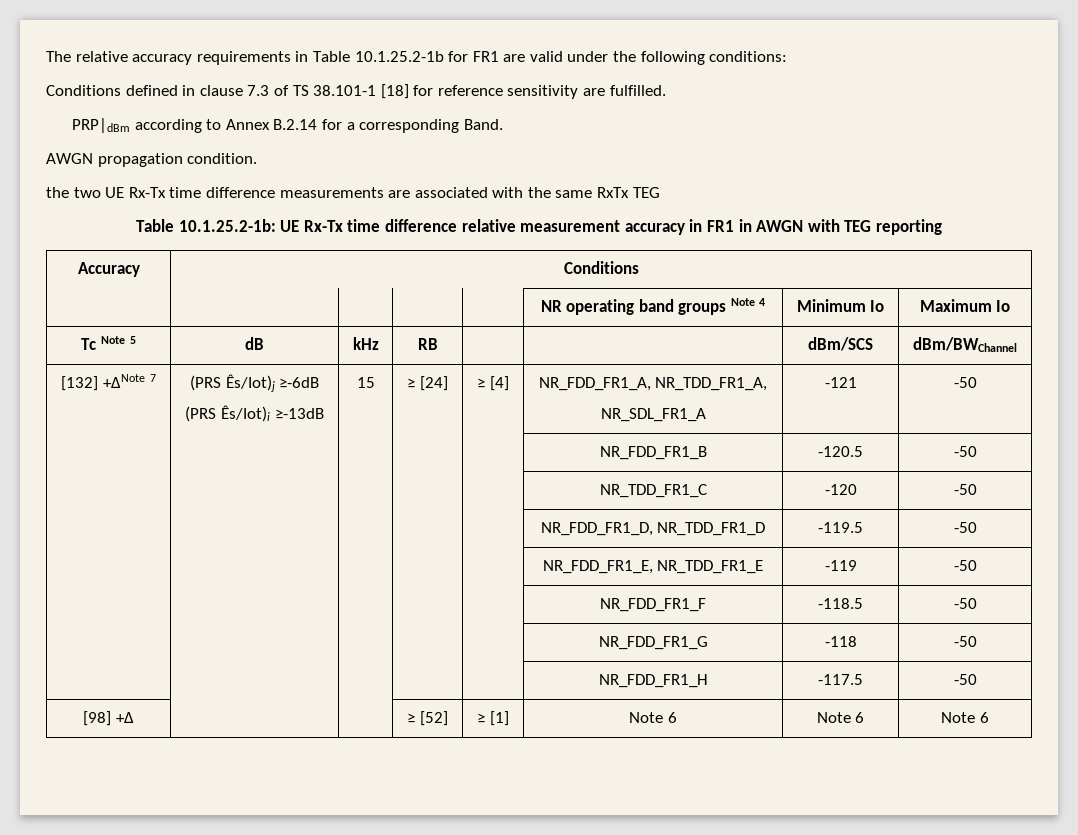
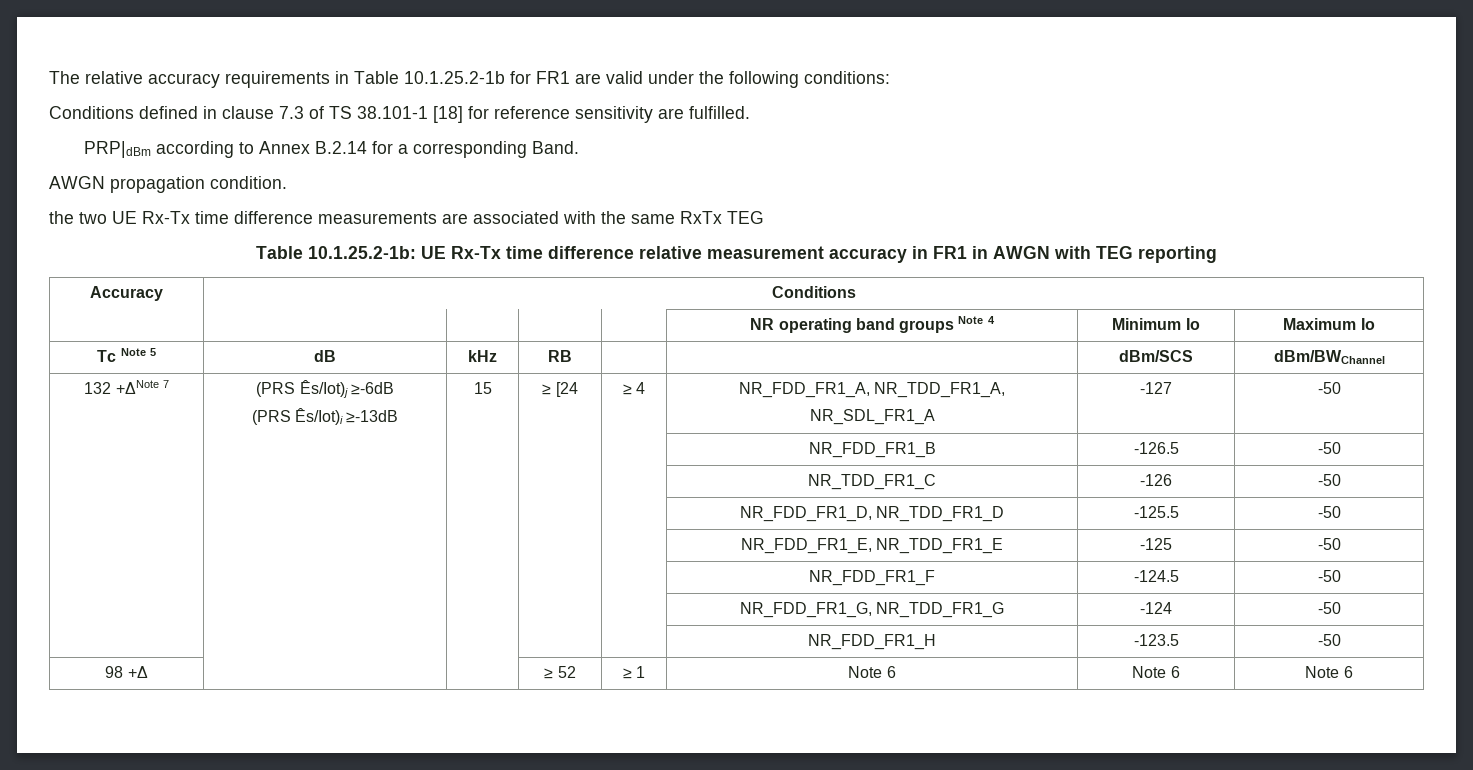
- [132] +ΔNote 7 | (PRS Ês/Iot)j ≥-6dB
- (PRS Ês/Iot)i ≥-13dB | 15 | ≥ [24] | ≥ [4] | NR_FDD_FR1_A, NR_TDD_FR1_A,
- NR_SDL_FR1_A | -121 | -50
+ 132 +ΔNote 7 | (PRS Ês/Iot)j ≥-6dB
+ (PRS Ês/Iot)i ≥-13dB | 15 | ≥ [24 | ≥ 4 | NR_FDD_FR1_A, NR_TDD_FR1_A,
+ NR_SDL_FR1_A | -127 | -50
- | | | | | NR_FDD_FR1_B | -120.5 | -50
+ | | | | | NR_FDD_FR1_B | -126.5 | -50
- | | | | | NR_TDD_FR1_C | -120 | -50
+ | | | | | NR_TDD_FR1_C | -126 | -50
- | | | | | NR_FDD_FR1_D, NR_TDD_FR1_D | -119.5 | -50
+ | | | | | NR_FDD_FR1_D, NR_TDD_FR1_D | -125.5 | -50
- | | | | | NR_FDD_FR1_E, NR_TDD_FR1_E | -119 | -50
+ | | | | | NR_FDD_FR1_E, NR_TDD_FR1_E | -125 | -50
- | | | | | NR_FDD_FR1_F | -118.5 | -50
- | | | | | NR_FDD_FR1_G | -118 | -50
+ | | | | | NR_FDD_FR1_F | -124.5 | -50
+ | | | | | NR_FDD_FR1_G, NR_TDD_FR1_G | -124 | -50
- | | | | | NR_FDD_FR1_H | -117.5 | -50
- [98] +Δ | | | ≥ [52] | ≥ [1] | Note 6 | Note 6 | Note 6
+ | | | | | NR_FDD_FR1_H | -123.5 | -50
+ 98 +Δ | | | ≥ 52 | ≥ 1 | Note 6 | Note 6 | Note 6

